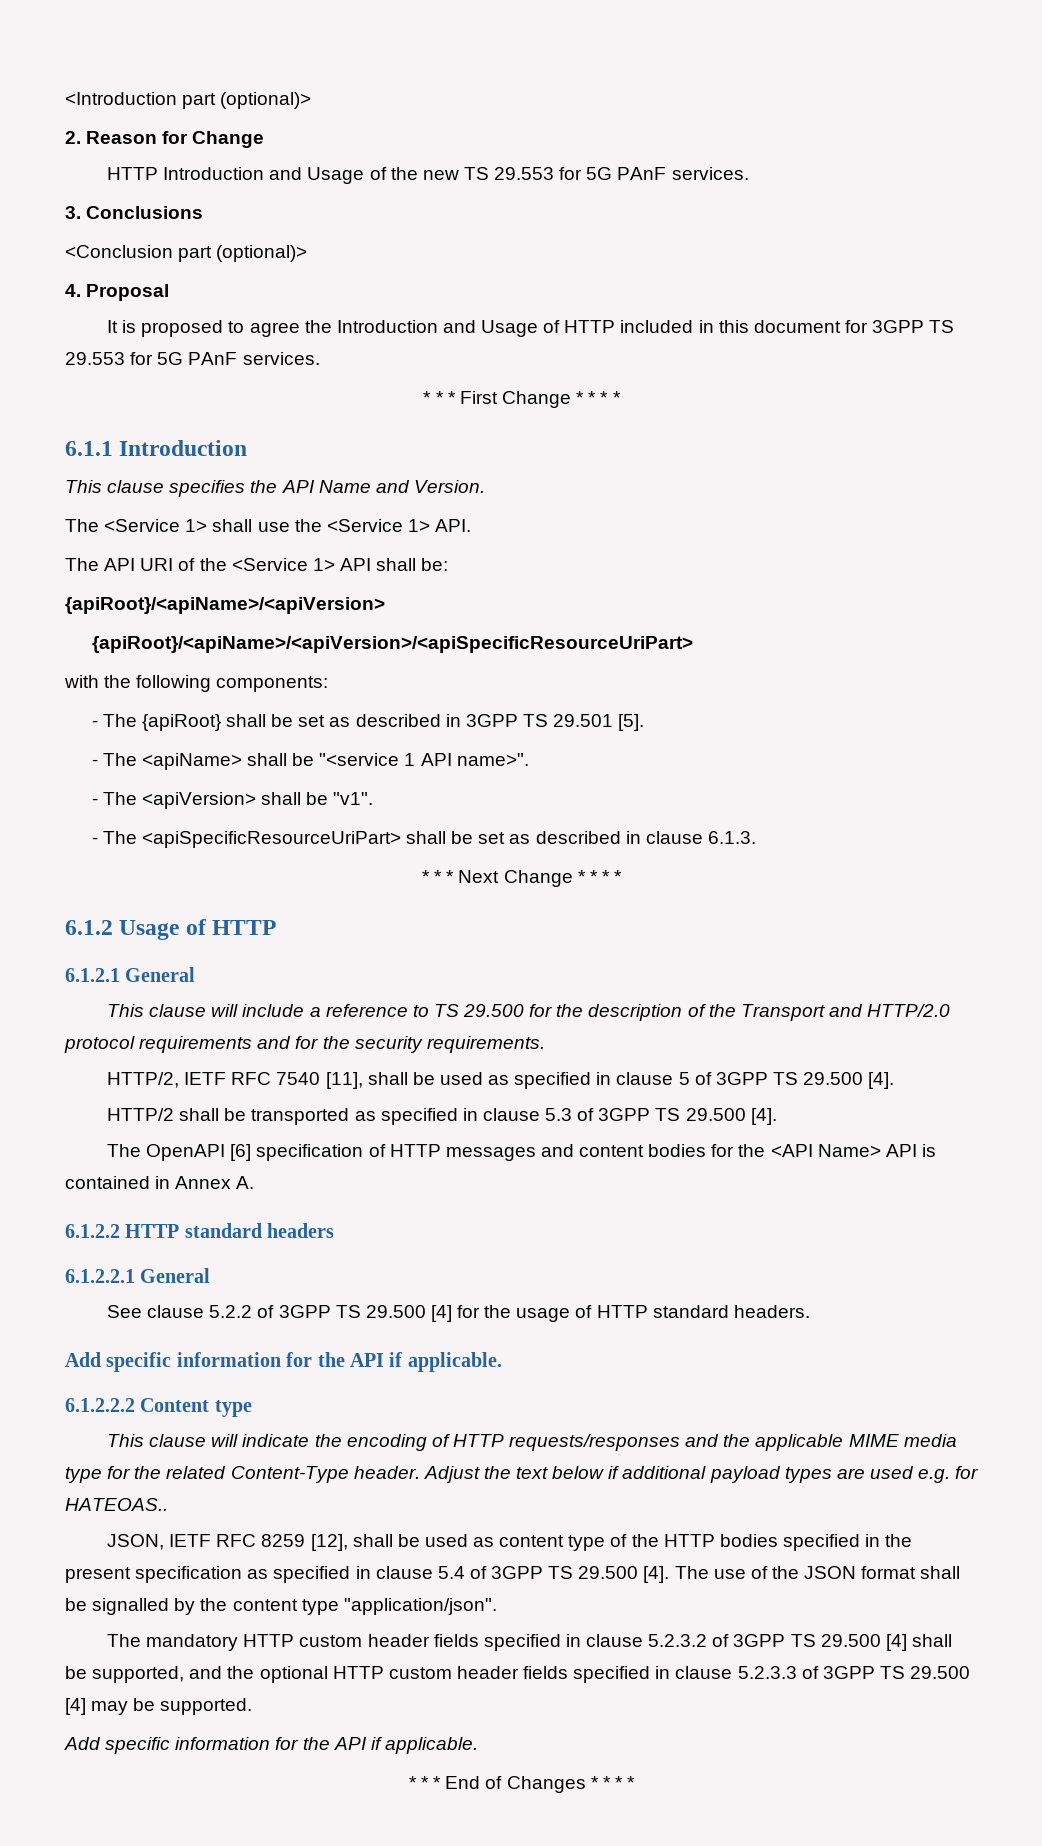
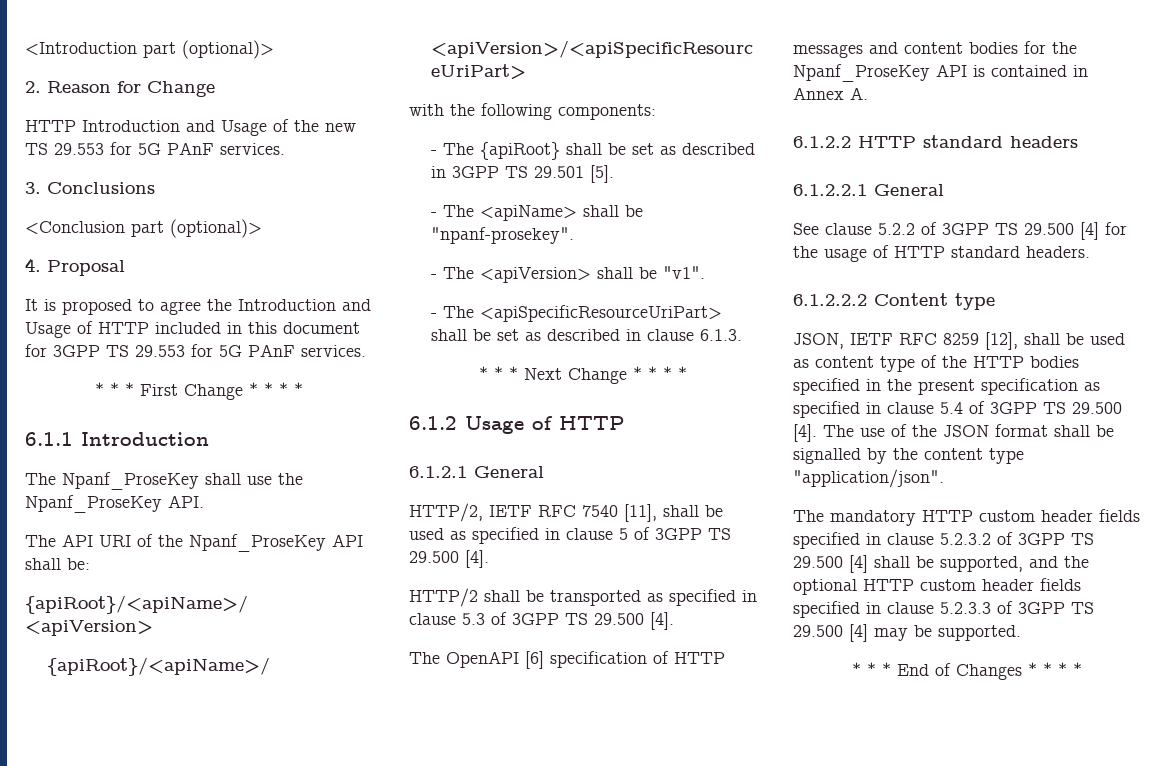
- This clause specifies the API Name and Version.
- The <Service 1> shall use the <Service 1> API.
+ The Npanf_ProseKey shall use the Npanf_ProseKey API.
- The API URI of the <Service 1> API shall be:
+ The API URI of the Npanf_ProseKey API shall be:
- - The <apiName> shall be "<service 1 API name>".
+ - The <apiName> shall be "npanf-prosekey".
- This clause will include a reference to TS 29.500 for the description of the Transport and HTTP/2.0 protocol requirements and for the security requirements.
- The OpenAPI [6] specification of HTTP messages and content bodies for the <API Name> API is contained in Annex A.
+ The OpenAPI [6] specification of HTTP messages and content bodies for the Npanf_ProseKey API is contained in Annex A.
  See clause 5.2.2 of 3GPP TS 29.500 [4] for the usage of HTTP standard headers.
- Add specific information for the API if applicable.
  6.1.2.2.2 Content type
- This clause will indicate the encoding of HTTP requests/responses and the applicable MIME media type for the related Content-Type header. Adjust the text below if additional payload types are used e.g. for HATEOAS..
  The mandatory HTTP custom header fields specified in clause 5.2.3.2 of 3GPP TS 29.500 [4] shall be supported, and the optional HTTP custom header fields specified in clause 5.2.3.3 of 3GPP TS 29.500 [4] may be supported.
- Add specific information for the API if applicable.

